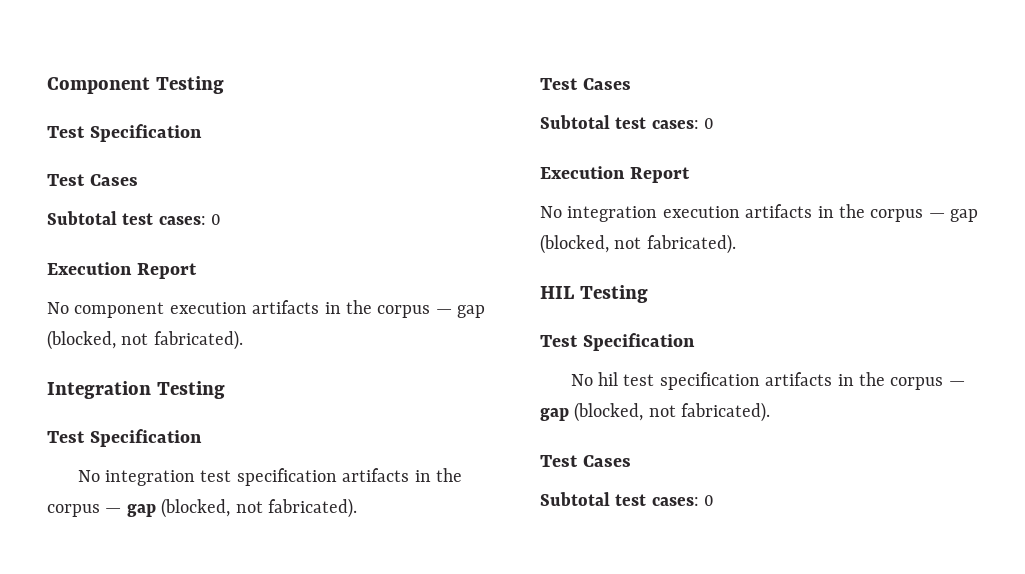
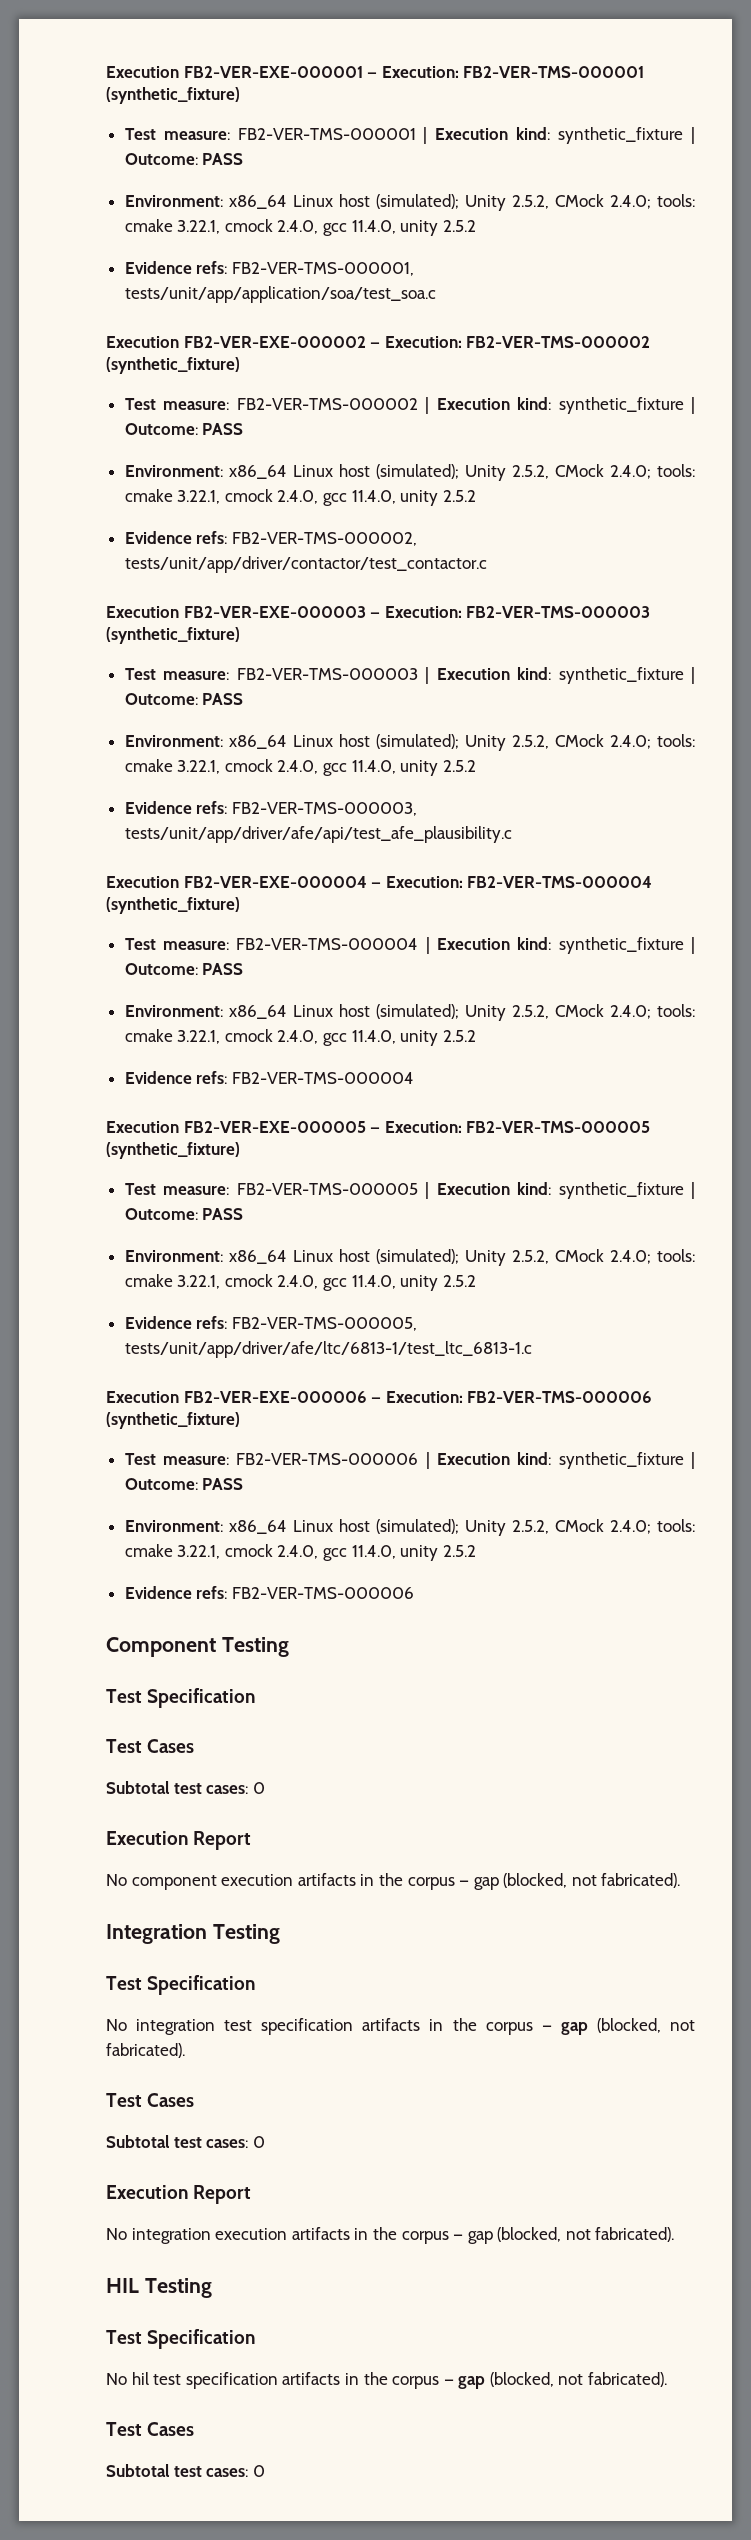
+ Execution FB2-VER-EXE-000001 — Execution: FB2-VER-TMS-000001 (synthetic_fixture)
+ Test measure: FB2-VER-TMS-000001 | Execution kind: synthetic_fixture | Outcome: PASS
+ Environment: x86_64 Linux host (simulated); Unity 2.5.2, CMock 2.4.0; tools: cmake 3.22.1, cmock 2.4.0, gcc 11.4.0, unity 2.5.2
+ Evidence refs: FB2-VER-TMS-000001, tests/unit/app/application/soa/test_soa.c
+ Execution FB2-VER-EXE-000002 — Execution: FB2-VER-TMS-000002 (synthetic_fixture)
+ Test measure: FB2-VER-TMS-000002 | Execution kind: synthetic_fixture | Outcome: PASS
+ Environment: x86_64 Linux host (simulated); Unity 2.5.2, CMock 2.4.0; tools: cmake 3.22.1, cmock 2.4.0, gcc 11.4.0, unity 2.5.2
+ Evidence refs: FB2-VER-TMS-000002, tests/unit/app/driver/contactor/test_contactor.c
+ Execution FB2-VER-EXE-000003 — Execution: FB2-VER-TMS-000003 (synthetic_fixture)
+ Test measure: FB2-VER-TMS-000003 | Execution kind: synthetic_fixture | Outcome: PASS
+ Environment: x86_64 Linux host (simulated); Unity 2.5.2, CMock 2.4.0; tools: cmake 3.22.1, cmock 2.4.0, gcc 11.4.0, unity 2.5.2
+ Evidence refs: FB2-VER-TMS-000003, tests/unit/app/driver/afe/api/test_afe_plausibility.c
+ Execution FB2-VER-EXE-000004 — Execution: FB2-VER-TMS-000004 (synthetic_fixture)
+ Test measure: FB2-VER-TMS-000004 | Execution kind: synthetic_fixture | Outcome: PASS
+ Environment: x86_64 Linux host (simulated); Unity 2.5.2, CMock 2.4.0; tools: cmake 3.22.1, cmock 2.4.0, gcc 11.4.0, unity 2.5.2
+ Evidence refs: FB2-VER-TMS-000004
+ Execution FB2-VER-EXE-000005 — Execution: FB2-VER-TMS-000005 (synthetic_fixture)
+ Test measure: FB2-VER-TMS-000005 | Execution kind: synthetic_fixture | Outcome: PASS
+ Environment: x86_64 Linux host (simulated); Unity 2.5.2, CMock 2.4.0; tools: cmake 3.22.1, cmock 2.4.0, gcc 11.4.0, unity 2.5.2
+ Evidence refs: FB2-VER-TMS-000005, tests/unit/app/driver/afe/ltc/6813-1/test_ltc_6813-1.c
+ Execution FB2-VER-EXE-000006 — Execution: FB2-VER-TMS-000006 (synthetic_fixture)
+ Test measure: FB2-VER-TMS-000006 | Execution kind: synthetic_fixture | Outcome: PASS
+ Environment: x86_64 Linux host (simulated); Unity 2.5.2, CMock 2.4.0; tools: cmake 3.22.1, cmock 2.4.0, gcc 11.4.0, unity 2.5.2
+ Evidence refs: FB2-VER-TMS-000006

